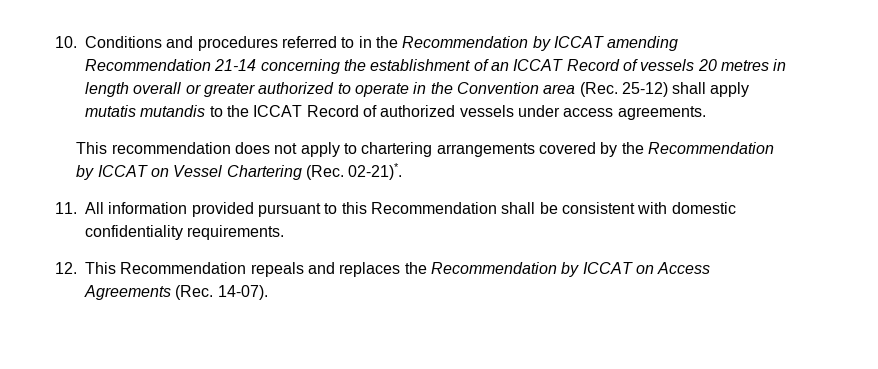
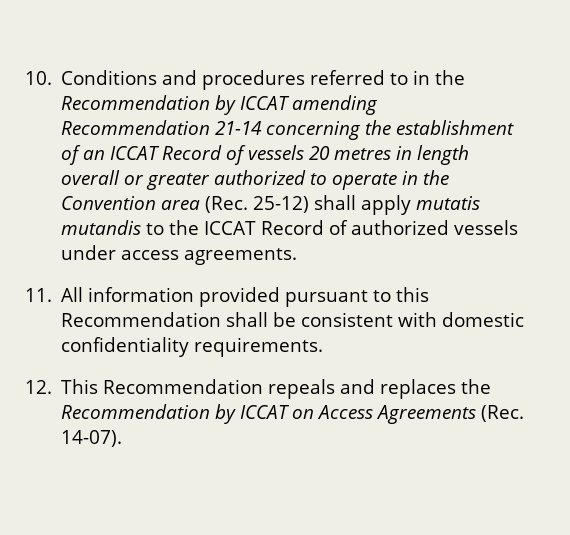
- This recommendation does not apply to chartering arrangements covered by the Recommendation by ICCAT on Vessel Chartering (Rec. 02-21)*.

